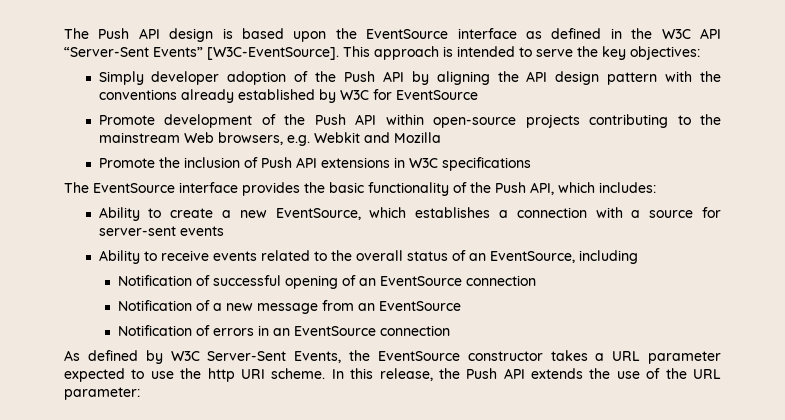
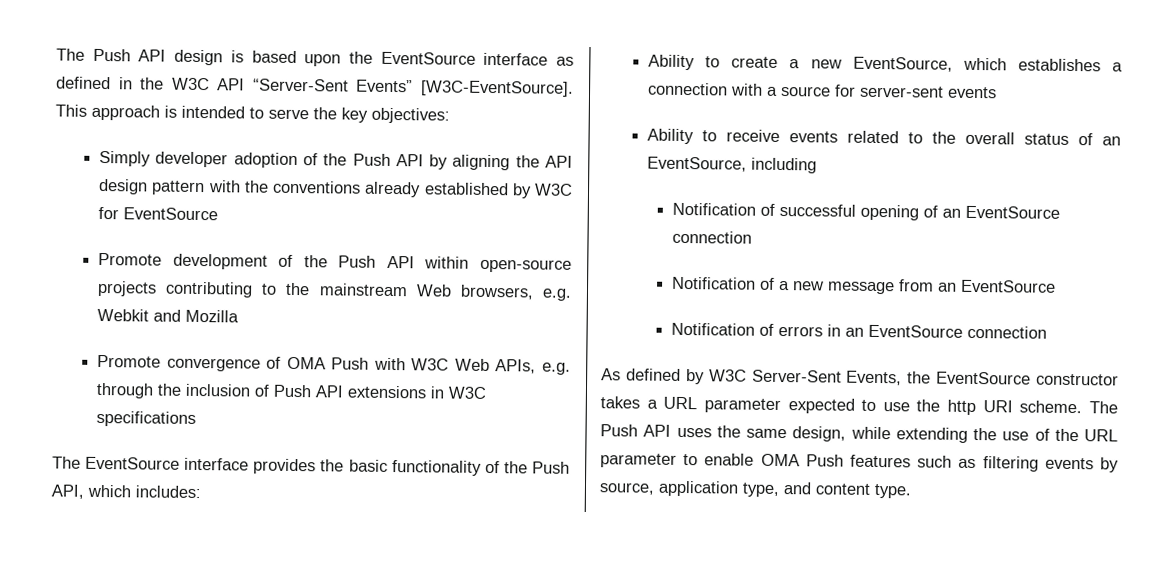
- Promote the inclusion of Push API extensions in W3C specifications
+ Promote convergence of OMA Push with W3C Web APIs, e.g. through the inclusion of Push API extensions in W3C specifications
- In this release, the Push API extends the use of the URL parameter:
+ The Push API uses the same design, while extending the use of the URL parameter to enable OMA Push features such as filtering events by source, application type, and content type.

